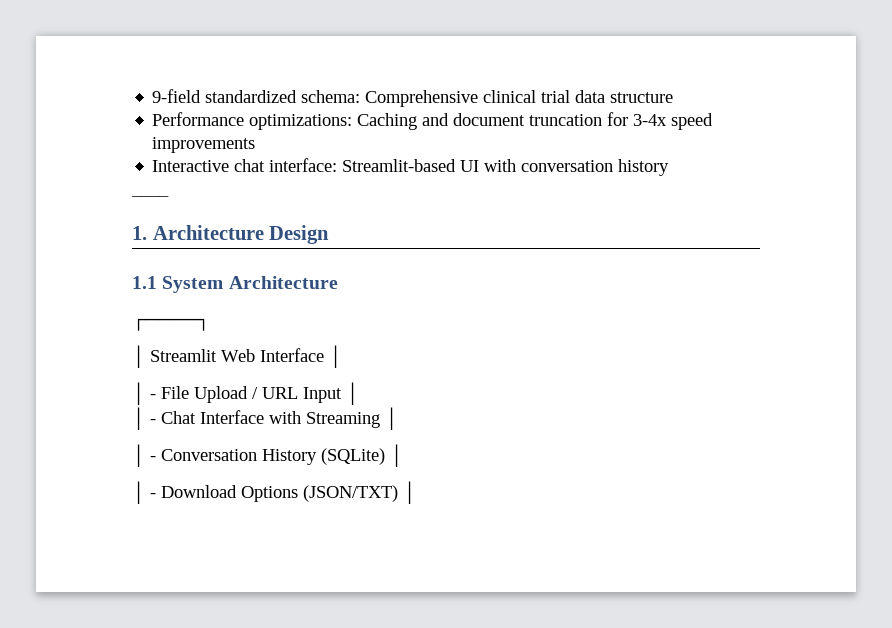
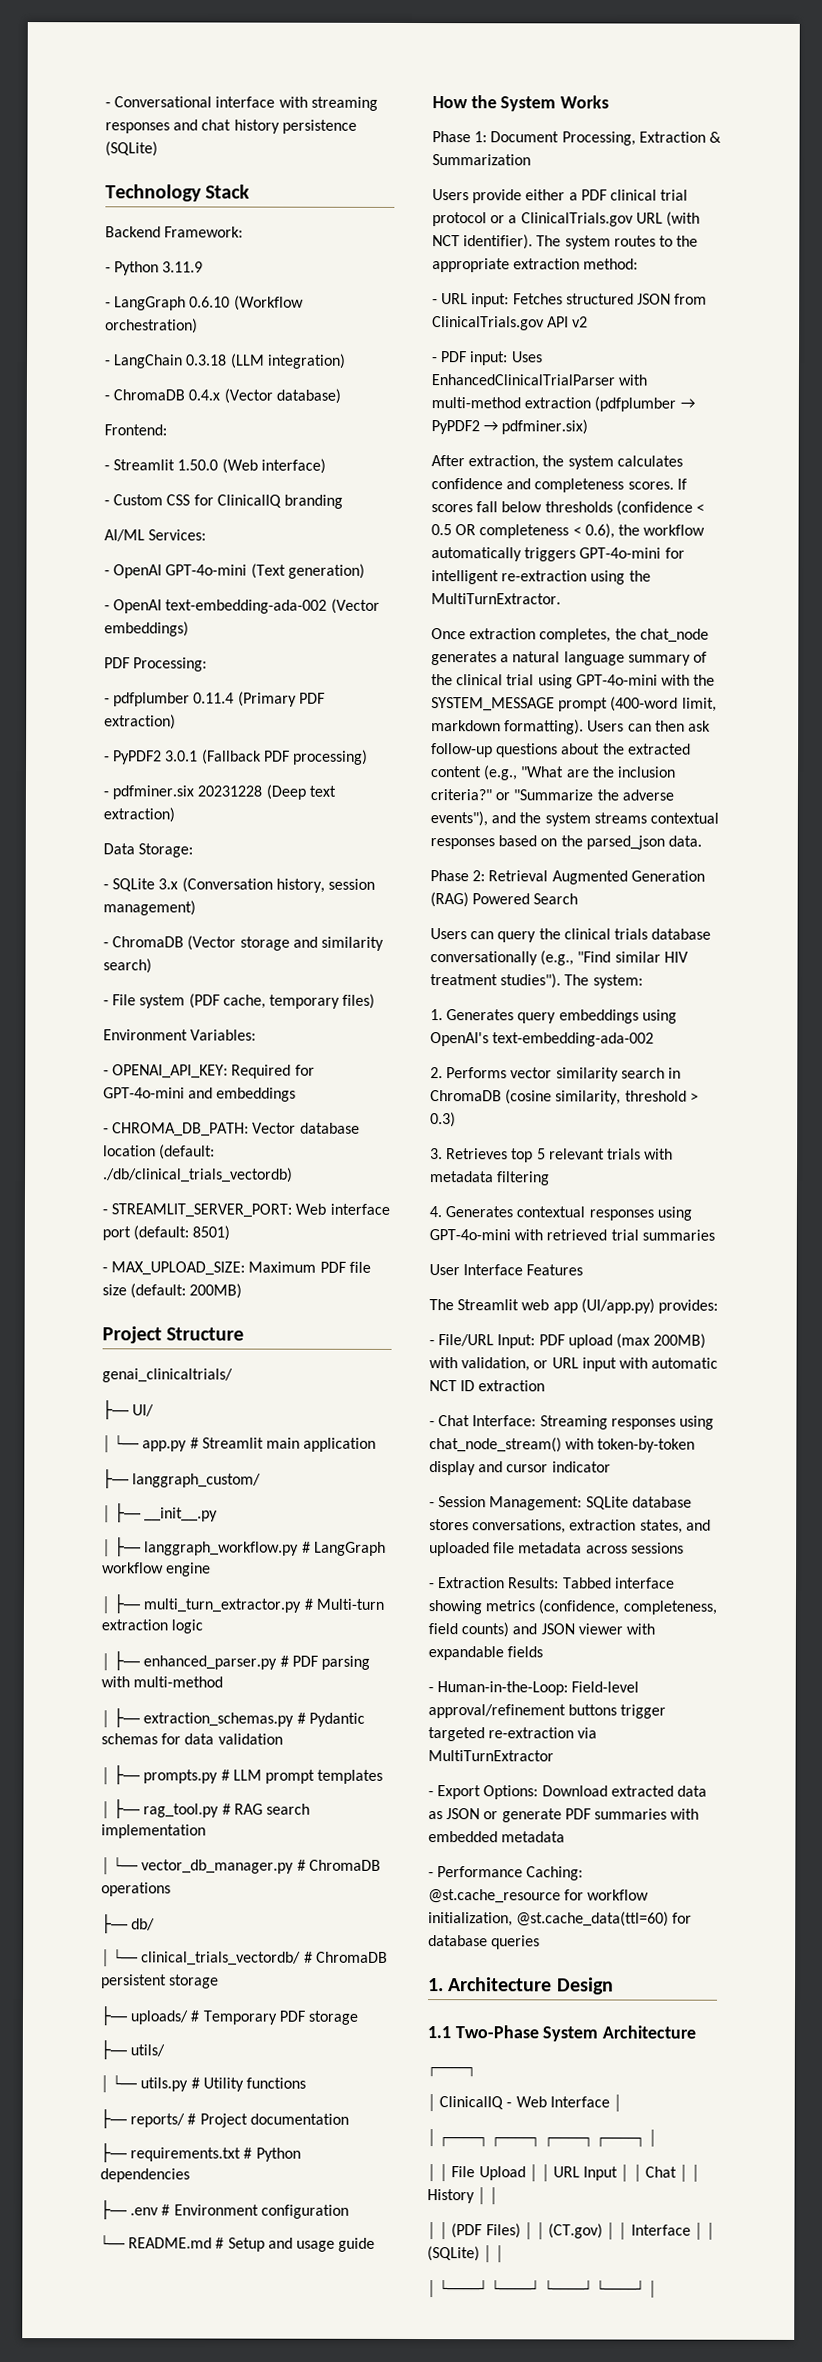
- 9-field standardized schema: Comprehensive clinical trial data structure
- Performance optimizations: Caching and document truncation for 3-4x speed improvements
- Interactive chat interface: Streamlit-based UI with conversation history
- ____
+ - Conversational interface with streaming responses and chat history persistence (SQLite)
+ Technology Stack
+ Backend Framework:
+ - Python 3.11.9
+ - LangGraph 0.6.10 (Workflow orchestration)
+ - LangChain 0.3.18 (LLM integration)
+ - ChromaDB 0.4.x (Vector database)
+ Frontend:
+ - Streamlit 1.50.0 (Web interface)
+ - Custom CSS for ClinicalIQ branding
+ AI/ML Services:
+ - OpenAI GPT-4o-mini (Text generation)
+ - OpenAI text-embedding-ada-002 (Vector embeddings)
+ PDF Processing:
+ - pdfplumber 0.11.4 (Primary PDF extraction)
+ - PyPDF2 3.0.1 (Fallback PDF processing)
+ - pdfminer.six 20231228 (Deep text extraction)
+ Data Storage:
+ - SQLite 3.x (Conversation history, session management)
+ - ChromaDB (Vector storage and similarity search)
+ - File system (PDF cache, temporary files)
+ Environment Variables:
+ - OPENAI_API_KEY: Required for GPT-4o-mini and embeddings
+ - CHROMA_DB_PATH: Vector database location (default: ./db/clinical_trials_vectordb)
+ - STREAMLIT_SERVER_PORT: Web interface port (default: 8501)
+ - MAX_UPLOAD_SIZE: Maximum PDF file size (default: 200MB)
+ Project Structure
+ genai_clinicaltrials/
+ ├── UI/
+ │ └── app.py # Streamlit main application
+ ├── langgraph_custom/
+ │ ├── __init__.py
+ │ ├── langgraph_workflow.py # LangGraph workflow engine
+ │ ├── multi_turn_extractor.py # Multi-turn extraction logic
+ │ ├── enhanced_parser.py # PDF parsing with multi-method
+ │ ├── extraction_schemas.py # Pydantic schemas for data validation
+ │ ├── prompts.py # LLM prompt templates
+ │ ├── rag_tool.py # RAG search implementation
+ │ └── vector_db_manager.py # ChromaDB operations
+ ├── db/
+ │ └── clinical_trials_vectordb/ # ChromaDB persistent storage
+ ├── uploads/ # Temporary PDF storage
+ ├── utils/
+ │ └── utils.py # Utility functions
+ ├── reports/ # Project documentation
+ ├── requirements.txt # Python dependencies
+ ├── .env # Environment configuration
+ └── README.md # Setup and usage guide
+ How the System Works
+ Phase 1: Document Processing, Extraction & Summarization
+ Users provide either a PDF clinical trial protocol or a ClinicalTrials.gov URL (with NCT identifier). The system routes to the appropriate extraction method:
+ - URL input: Fetches structured JSON from ClinicalTrials.gov API v2
+ - PDF input: Uses EnhancedClinicalTrialParser with multi-method extraction (pdfplumber → PyPDF2 → pdfminer.six)
+ After extraction, the system calculates confidence and completeness scores. If scores fall below thresholds (confidence < 0.5 OR completeness < 0.6), the workflow automatically triggers GPT-4o-mini for intelligent re-extraction using the MultiTurnExtractor.
+ Once extraction completes, the chat_node generates a natural language summary of the clinical trial using GPT-4o-mini with the SYSTEM_MESSAGE prompt (400-word limit, markdown formatting). Users can then ask follow-up questions about the extracted content (e.g., "What are the inclusion criteria?" or "Summarize the adverse events"), and the system streams contextual responses based on the parsed_json data.
+ Phase 2: Retrieval Augmented Generation (RAG) Powered Search
+ Users can query the clinical trials database conversationally (e.g., "Find similar HIV treatment studies"). The system:
+ 1. Generates query embeddings using OpenAI's text-embedding-ada-002
+ 2. Performs vector similarity search in ChromaDB (cosine similarity, threshold > 0.3)
+ 3. Retrieves top 5 relevant trials with metadata filtering
+ 4. Generates contextual responses using GPT-4o-mini with retrieved trial summaries
+ User Interface Features
+ The Streamlit web app (UI/app.py) provides:
+ - File/URL Input: PDF upload (max 200MB) with validation, or URL input with automatic NCT ID extraction
+ - Chat Interface: Streaming responses using chat_node_stream() with token-by-token display and cursor indicator
+ - Session Management: SQLite database stores conversations, extraction states, and uploaded file metadata across sessions
+ - Extraction Results: Tabbed interface showing metrics (confidence, completeness, field counts) and JSON viewer with expandable fields
+ - Human-in-the-Loop: Field-level approval/refinement buttons trigger targeted re-extraction via MultiTurnExtractor
+ - Export Options: Download extracted data as JSON or generate PDF summaries with embedded metadata
+ - Performance Caching: @st.cache_resource for workflow initialization, @st.cache_data(ttl=60) for database queries
- 1.1 System Architecture
+ 1.1 Two-Phase System Architecture
- │ Streamlit Web Interface │
+ │ ClinicalIQ - Web Interface │
- │ - File Upload / URL Input │
- │ - Chat Interface with Streaming │
- │ - Conversation History (SQLite) │
- │ - Download Options (JSON/TXT) │
+ │ ┌────┐ ┌────┐ ┌────┐ ┌────┐ │
+ │ │ File Upload │ │ URL Input │ │ Chat │ │ History │ │
+ │ │ (PDF Files) │ │ (CT.gov) │ │ Interface │ │ (SQLite) │ │
+ │ └────┘ └────┘ └────┘ └────┘ │

